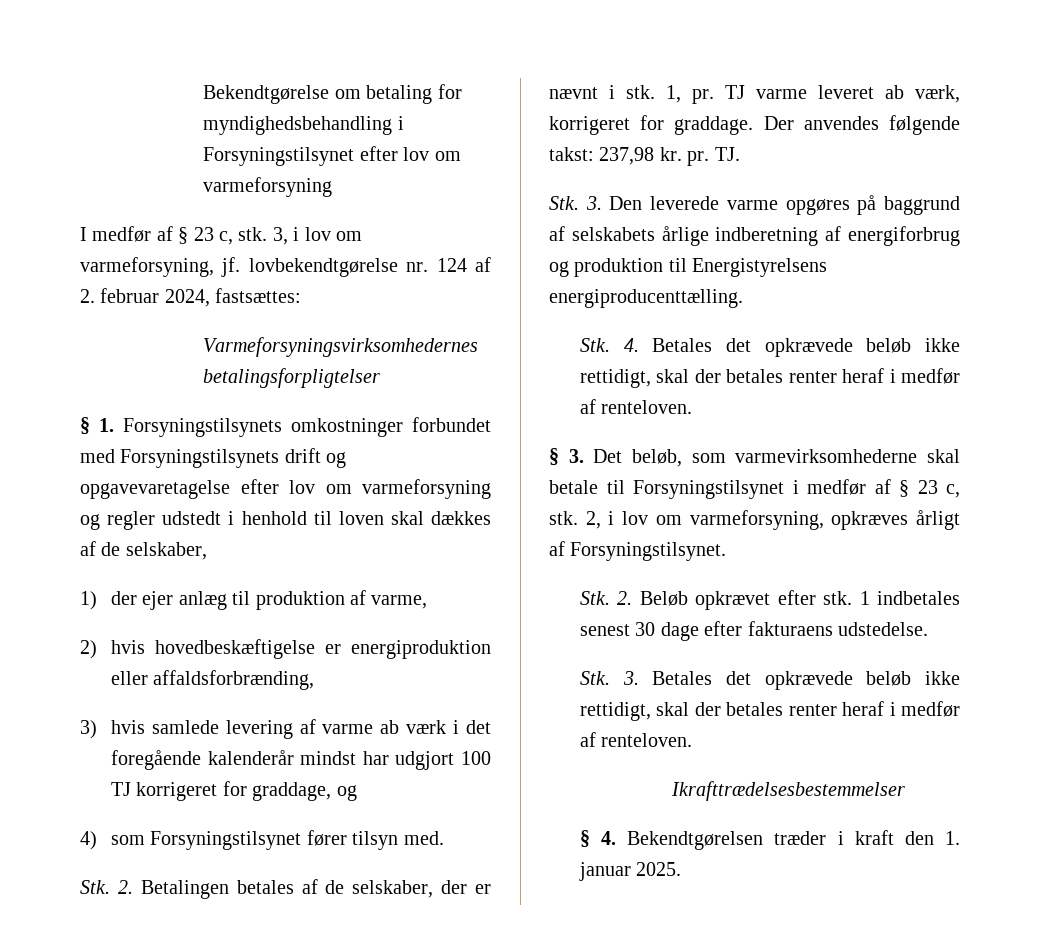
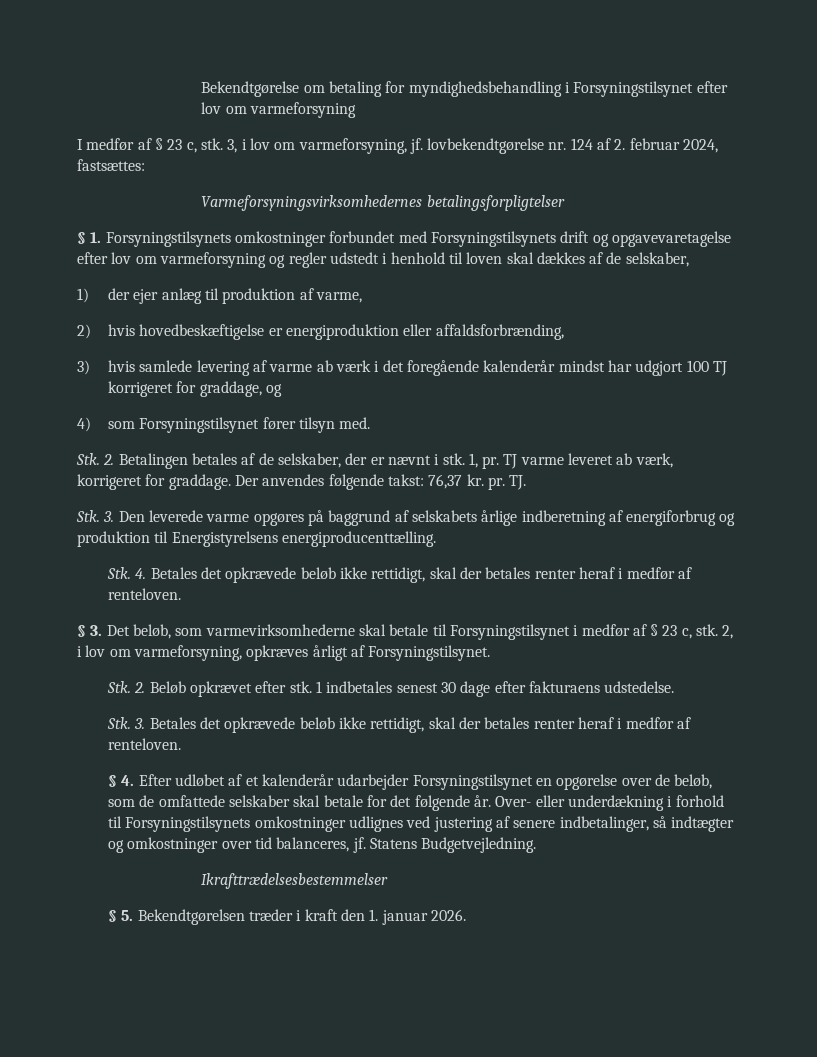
- Der anvendes følgende takst: 237,98 kr. pr.
+ Der anvendes følgende takst: 76,37 kr. pr.
+ § 4. Efter udløbet af et kalenderår udarbejder Forsyningstilsynet en opgørelse over de beløb, som de omfattede selskaber skal betale for det følgende år. Over- eller underdækning i forhold til Forsyningstilsynets omkostninger udlignes ved justering af senere indbetalinger, så indtægter og omkostninger over tid balanceres, jf. Statens Budgetvejledning.
- § 4. Bekendtgørelsen træder i kraft den 1. januar 2025.
+ § 5. Bekendtgørelsen træder i kraft den 1. januar 2026.

